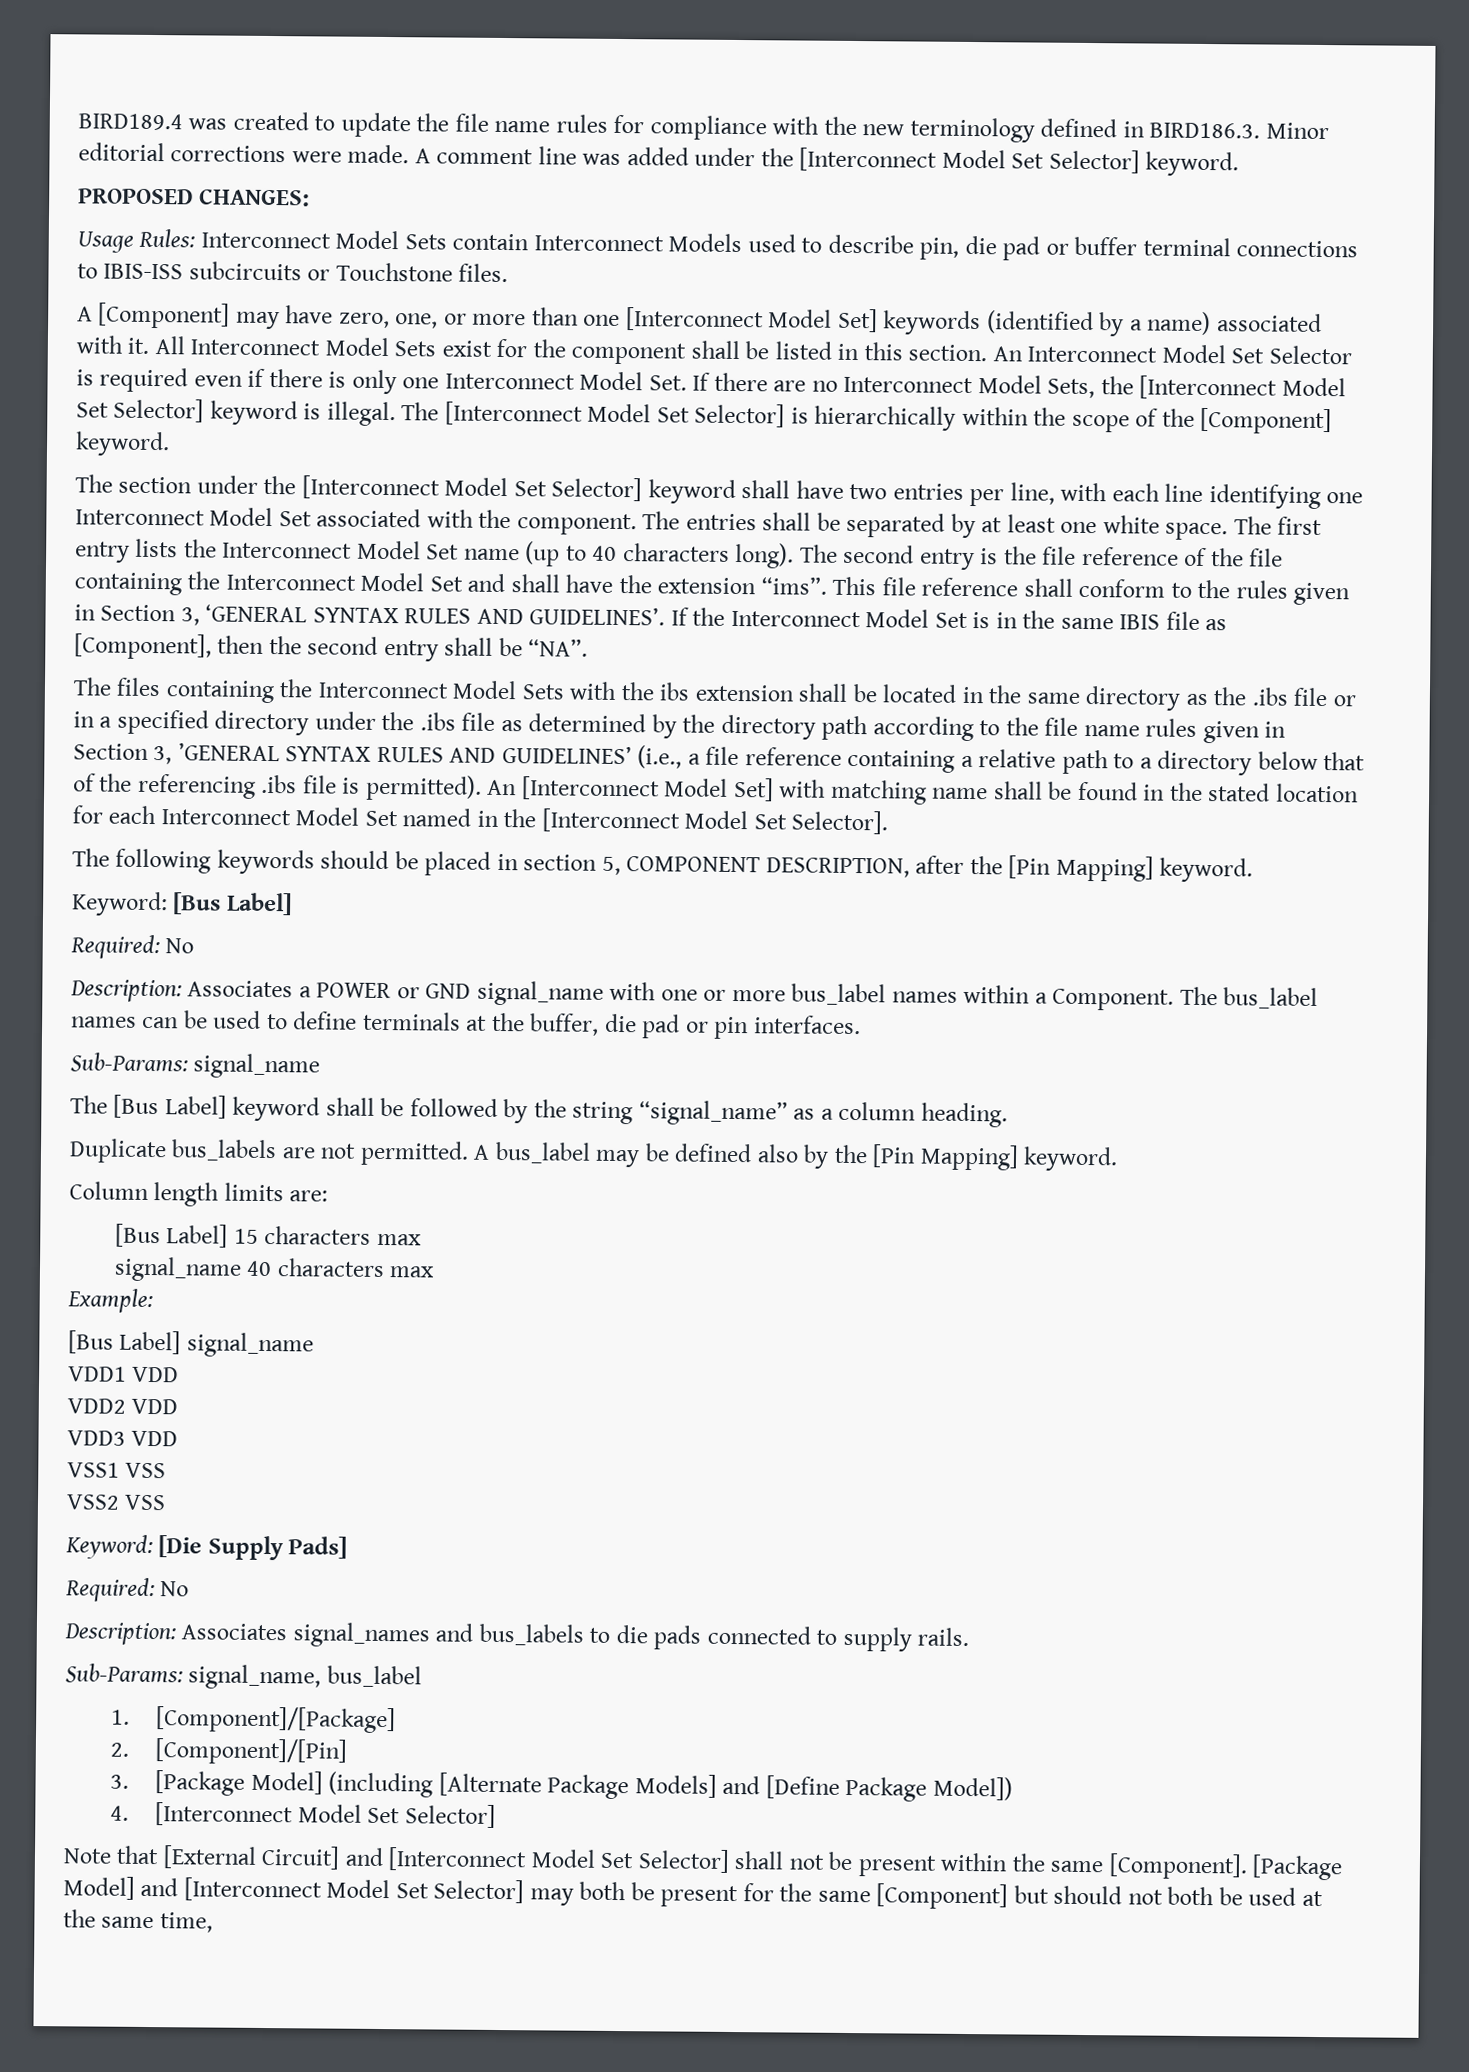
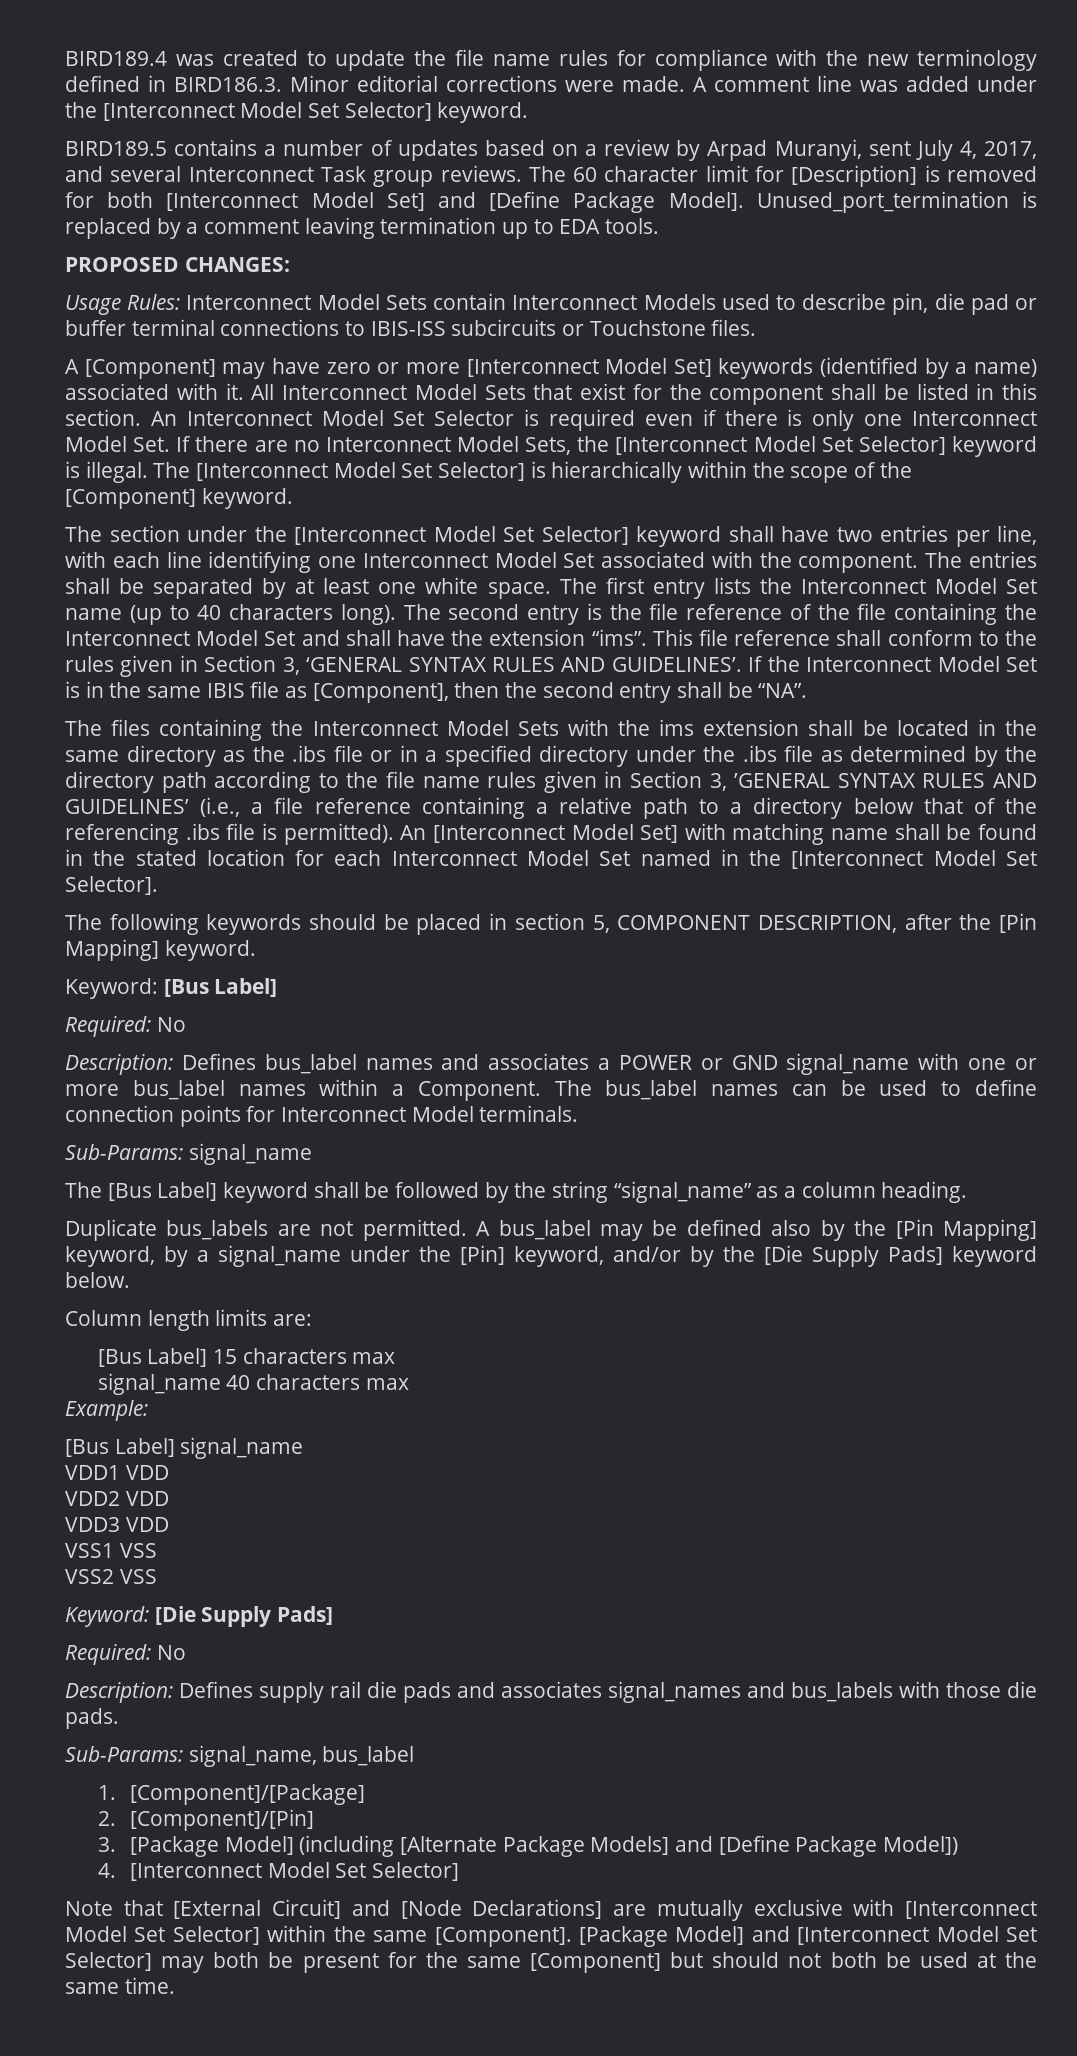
+ BIRD189.5 contains a number of updates based on a review by Arpad Muranyi, sent July 4, 2017, and several Interconnect Task group reviews. The 60 character limit for [Description] is removed for both [Interconnect Model Set] and [Define Package Model]. Unused_port_termination is replaced by a comment leaving termination up to EDA tools.
- A [Component] may have zero, one, or more than one [Interconnect Model Set] keywords (identified by a name) associated with it.
+ A [Component] may have zero or more [Interconnect Model Set] keywords (identified by a name) associated with it.
- All Interconnect Model Sets exist for the component shall be listed in this section.
+ All Interconnect Model Sets that exist for the component shall be listed in this section.
- The files containing the Interconnect Model Sets with the ibs extension shall be located in the same directory as the .ibs file or in a specified directory under the .ibs file as determined by the directory path according to the file name rules given in Section 3, ’GENERAL SYNTAX RULES AND GUIDELINES’ (i.e., a file reference containing a relative path to a directory below that of the referencing .ibs file is permitted).
+ The files containing the Interconnect Model Sets with the ims extension shall be located in the same directory as the .ibs file or in a specified directory under the .ibs file as determined by the directory path according to the file name rules given in Section 3, ’GENERAL SYNTAX RULES AND GUIDELINES’ (i.e., a file reference containing a relative path to a directory below that of the referencing .ibs file is permitted).
- Description: Associates a POWER or GND signal_name with one or more bus_label names within a Component.
+ Description: Defines bus_label names and associates a POWER or GND signal_name with one or more bus_label names within a Component.
- The bus_label names can be used to define terminals at the buffer, die pad or pin interfaces.
+ The bus_label names can be used to define connection points for Interconnect Model terminals.
- A bus_label may be defined also by the [Pin Mapping] keyword.
+ A bus_label may be defined also by the [Pin Mapping] keyword, by a signal_name under the [Pin] keyword, and/or by the [Die Supply Pads] keyword below.
- Description: Associates signal_names and bus_labels to die pads connected to supply rails.
+ Description: Defines supply rail die pads and associates signal_names and bus_labels with those die pads.
- Note that [External Circuit] and [Interconnect Model Set Selector] shall not be present within the same [Component].
+ Note that [External Circuit] and [Node Declarations] are mutually exclusive with [Interconnect Model Set Selector] within the same [Component].
- [Package Model] and [Interconnect Model Set Selector] may both be present for the same [Component] but should not both be used at the same time,
+ [Package Model] and [Interconnect Model Set Selector] may both be present for the same [Component] but should not both be used at the same time.

